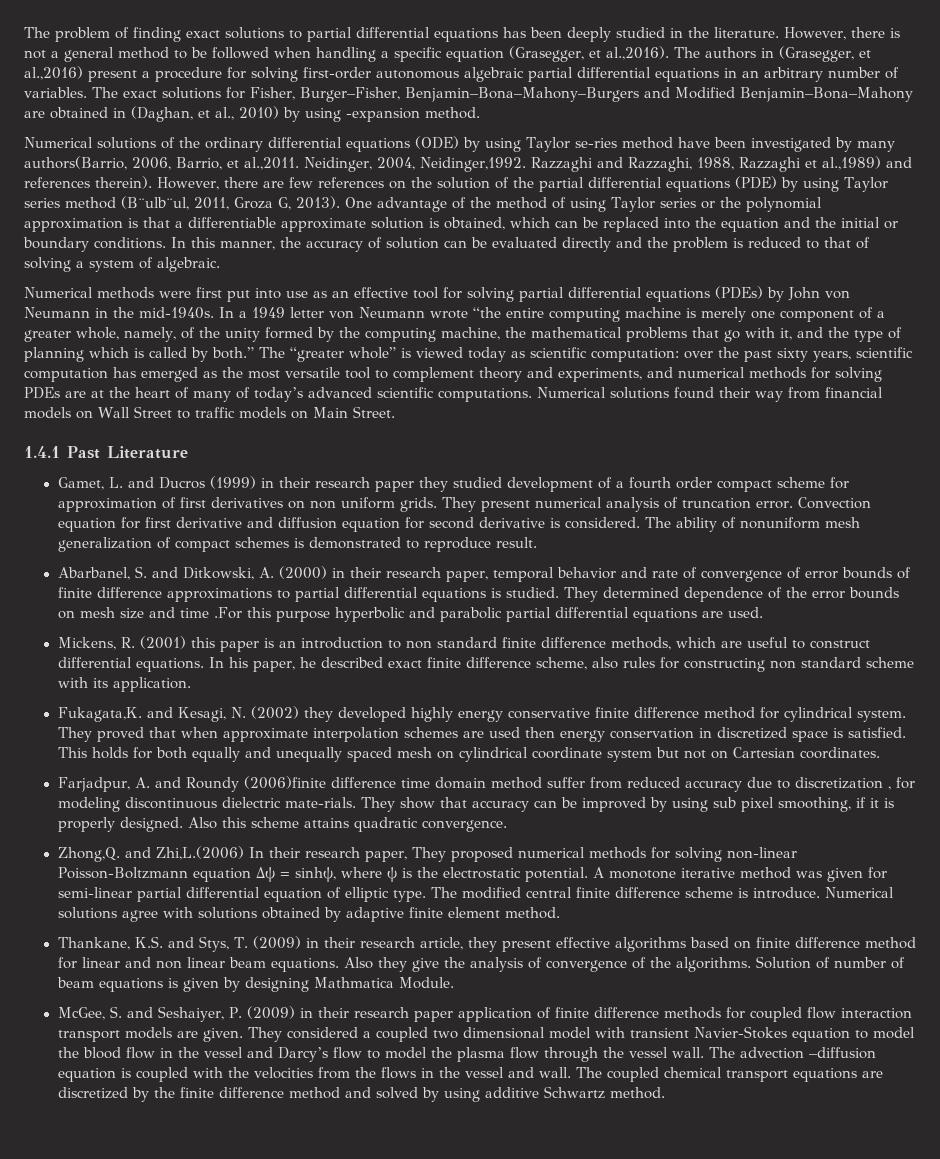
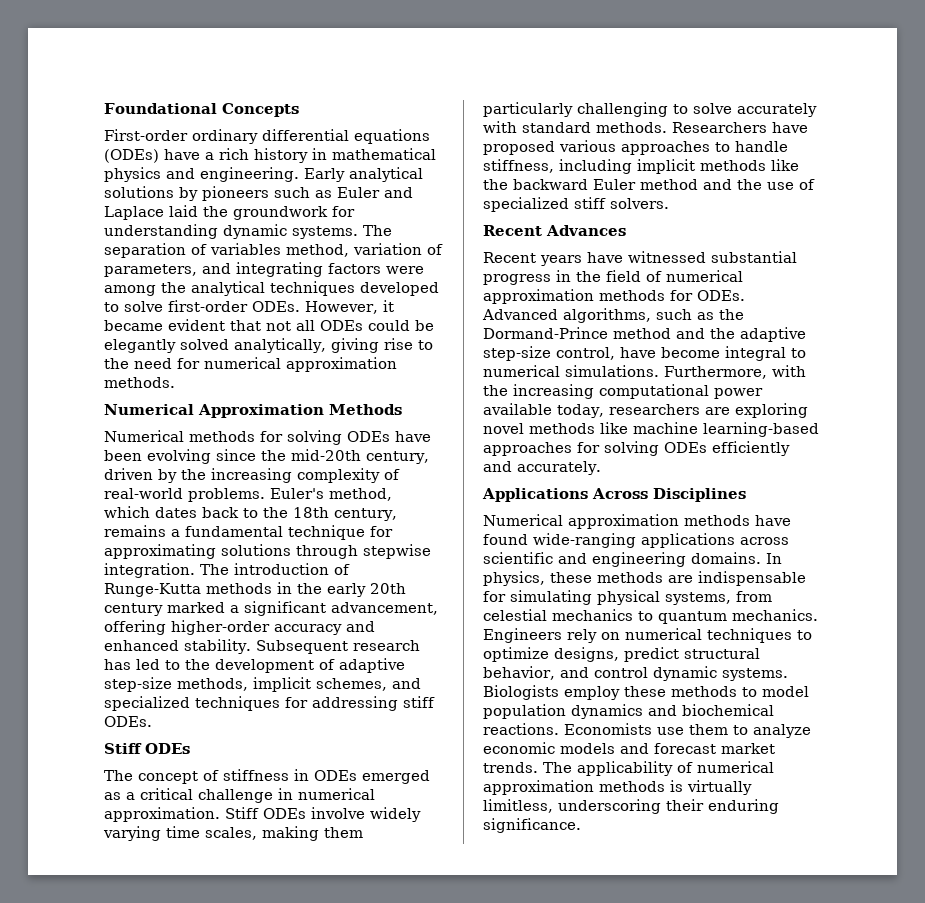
- The problem of finding exact solutions to partial differential equations has been deeply studied in the literature. However, there is not a general method to be followed when handling a specific equation (Grasegger, et al.,2016). The authors in (Grasegger, et al.,2016) present a procedure for solving first-order autonomous algebraic partial differential equations in an arbitrary number of variables. The exact solutions for Fisher, Burger–Fisher, Benjamin–Bona–Mahony–Burgers and Modified Benjamin–Bona–Mahony are obtained in (Daghan, et al., 2010) by using -expansion method.
- Numerical solutions of the ordinary differential equations (ODE) by using Taylor se-ries method have been investigated by many authors(Barrio, 2006, Barrio, et al.,2011. Neidinger, 2004, Neidinger,1992. Razzaghi and Razzaghi, 1988, Razzaghi et al.,1989) and references therein). However, there are few references on the solution of the partial differential equations (PDE) by using Taylor series method (B¨ulb¨ul, 2011, Groza G, 2013). One advantage of the method of using Taylor series or the polynomial approximation is that a differentiable approximate solution is obtained, which can be replaced into the equation and the initial or boundary conditions. In this manner, the accuracy of solution can be evaluated directly and the problem is reduced to that of solving a system of algebraic.
- Numerical methods were first put into use as an effective tool for solving partial differential equations (PDEs) by John von Neumann in the mid-1940s. In a 1949 letter von Neumann wrote “the entire computing machine is merely one component of a greater whole, namely, of the unity formed by the computing machine, the mathematical problems that go with it, and the type of planning which is called by both.” The “greater whole” is viewed today as scientific computation: over the past sixty years, scientific computation has emerged as the most versatile tool to complement theory and experiments, and numerical methods for solving PDEs are at the heart of many of today’s advanced scientific computations. Numerical solutions found their way from financial models on Wall Street to traffic models on Main Street.
- 1.4.1 Past Literature
- Gamet, L. and Ducros (1999) in their research paper they studied development of a fourth order compact scheme for approximation of first derivatives on non uniform grids. They present numerical analysis of truncation error. Convection equation for first derivative and diffusion equation for second derivative is considered. The ability of nonuniform mesh generalization of compact schemes is demonstrated to reproduce result.
- Abarbanel, S. and Ditkowski, A. (2000) in their research paper, temporal behavior and rate of convergence of error bounds of finite difference approximations to partial differential equations is studied. They determined dependence of the error bounds on mesh size and time .For this purpose hyperbolic and parabolic partial differential equations are used.
- Mickens, R. (2001) this paper is an introduction to non standard finite difference methods, which are useful to construct differential equations. In his paper, he described exact finite difference scheme, also rules for constructing non standard scheme with its application.
- Fukagata,K. and Kesagi, N. (2002) they developed highly energy conservative finite difference method for cylindrical system. They proved that when approximate interpolation schemes are used then energy conservation in discretized space is satisfied. This holds for both equally and unequally spaced mesh on cylindrical coordinate system but not on Cartesian coordinates.
- Farjadpur, A. and Roundy (2006)finite difference time domain method suffer from reduced accuracy due to discretization , for modeling discontinuous dielectric mate-rials. They show that accuracy can be improved by using sub pixel smoothing, if it is properly designed. Also this scheme attains quadratic convergence.
- Zhong,Q. and Zhi,L.(2006) In their research paper, They proposed numerical methods for solving non-linear Poisson-Boltzmann equation ∆ψ = sinhψ, where ψ is the electrostatic potential. A monotone iterative method was given for semi-linear partial differential equation of elliptic type. The modified central finite difference scheme is introduce. Numerical solutions agree with solutions obtained by adaptive finite element method.
- Thankane, K.S. and Stys, T. (2009) in their research article, they present effective algorithms based on finite difference method for linear and non linear beam equations. Also they give the analysis of convergence of the algorithms. Solution of number of beam equations is given by designing Mathmatica Module.
- McGee, S. and Seshaiyer, P. (2009) in their research paper application of finite difference methods for coupled flow interaction transport models are given. They considered a coupled two dimensional model with transient Navier-Stokes equation to model the blood flow in the vessel and Darcy’s flow to model the plasma flow through the vessel wall. The advection –diffusion equation is coupled with the velocities from the flows in the vessel and wall. The coupled chemical transport equations are discretized by the finite difference method and solved by using additive Schwartz method.
+ Foundational Concepts
+ First-order ordinary differential equations (ODEs) have a rich history in mathematical physics and engineering. Early analytical solutions by pioneers such as Euler and Laplace laid the groundwork for understanding dynamic systems. The separation of variables method, variation of parameters, and integrating factors were among the analytical techniques developed to solve first-order ODEs. However, it became evident that not all ODEs could be elegantly solved analytically, giving rise to the need for numerical approximation methods.
+ Numerical Approximation Methods
+ Numerical methods for solving ODEs have been evolving since the mid-20th century, driven by the increasing complexity of real-world problems. Euler's method, which dates back to the 18th century, remains a fundamental technique for approximating solutions through stepwise integration. The introduction of Runge-Kutta methods in the early 20th century marked a significant advancement, offering higher-order accuracy and enhanced stability. Subsequent research has led to the development of adaptive step-size methods, implicit schemes, and specialized techniques for addressing stiff ODEs.
+ Stiff ODEs
+ The concept of stiffness in ODEs emerged as a critical challenge in numerical approximation. Stiff ODEs involve widely varying time scales, making them particularly challenging to solve accurately with standard methods. Researchers have proposed various approaches to handle stiffness, including implicit methods like the backward Euler method and the use of specialized stiff solvers.
+ Recent Advances
+ Recent years have witnessed substantial progress in the field of numerical approximation methods for ODEs. Advanced algorithms, such as the Dormand-Prince method and the adaptive step-size control, have become integral to numerical simulations. Furthermore, with the increasing computational power available today, researchers are exploring novel methods like machine learning-based approaches for solving ODEs efficiently and accurately.
+ Applications Across Disciplines
+ Numerical approximation methods have found wide-ranging applications across scientific and engineering domains. In physics, these methods are indispensable for simulating physical systems, from celestial mechanics to quantum mechanics. Engineers rely on numerical techniques to optimize designs, predict structural behavior, and control dynamic systems. Biologists employ these methods to model population dynamics and biochemical reactions. Economists use them to analyze economic models and forecast market trends. The applicability of numerical approximation methods is virtually limitless, underscoring their enduring significance.

